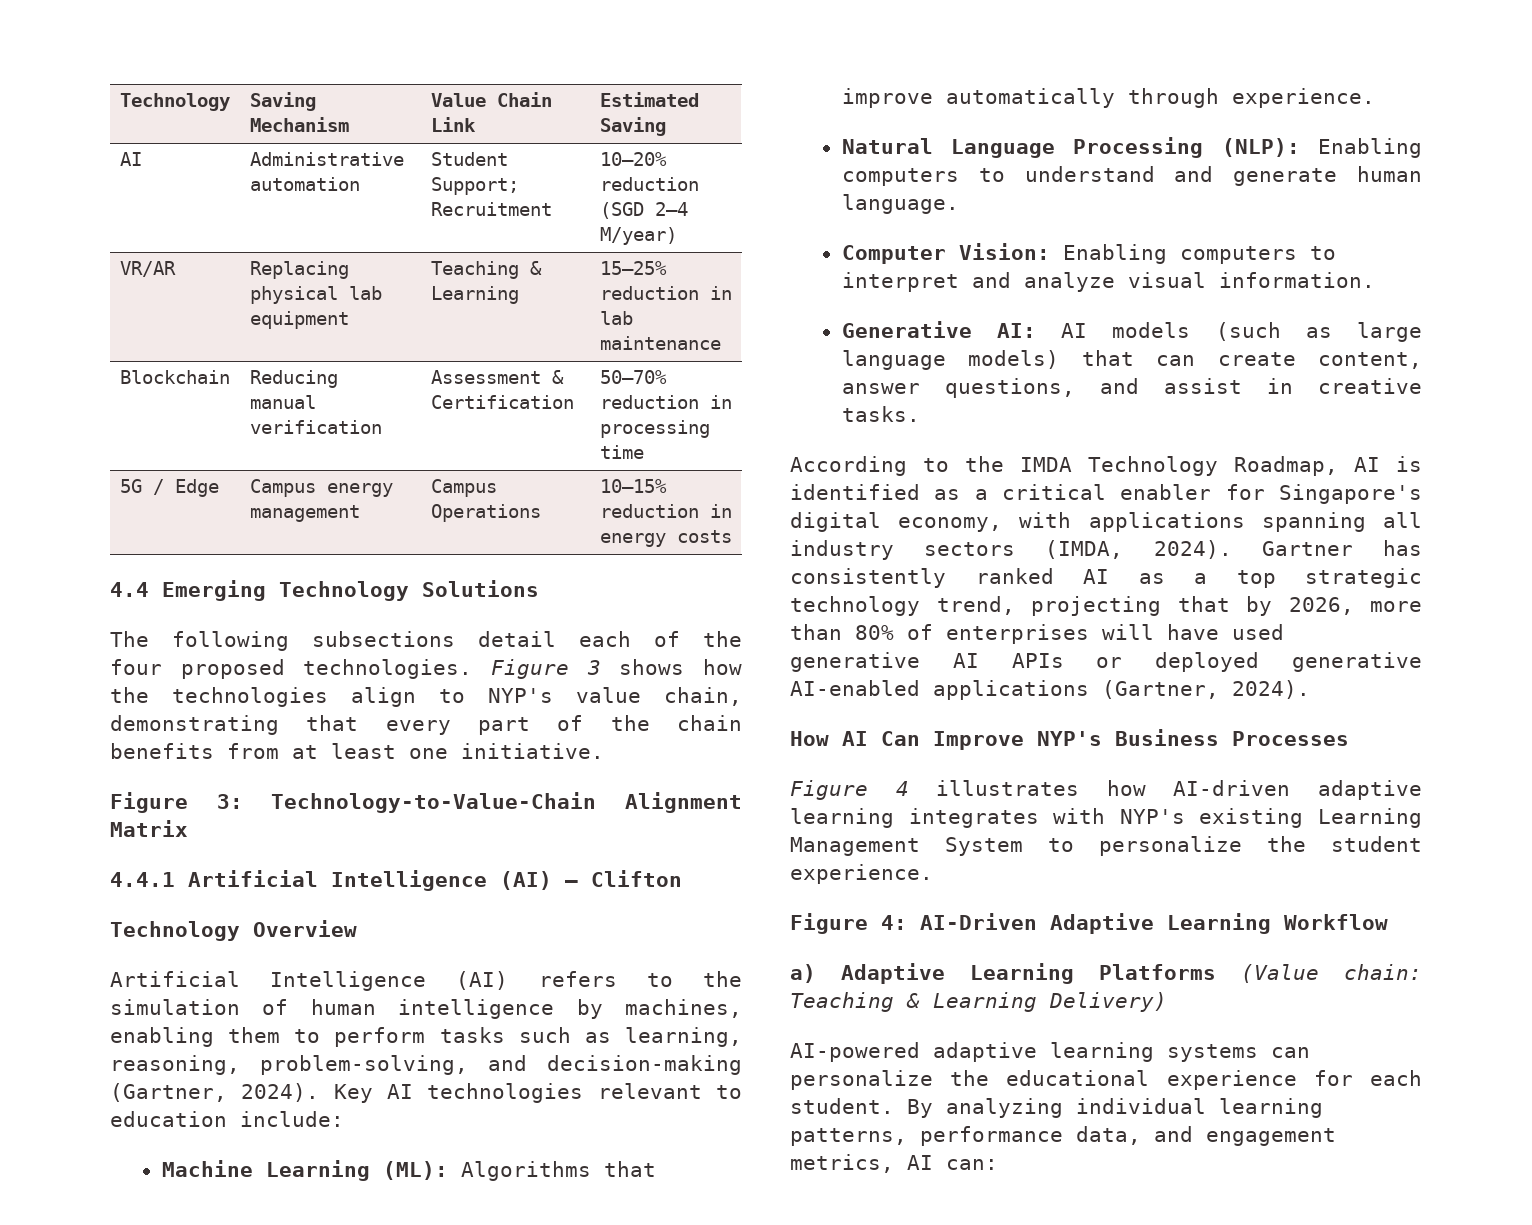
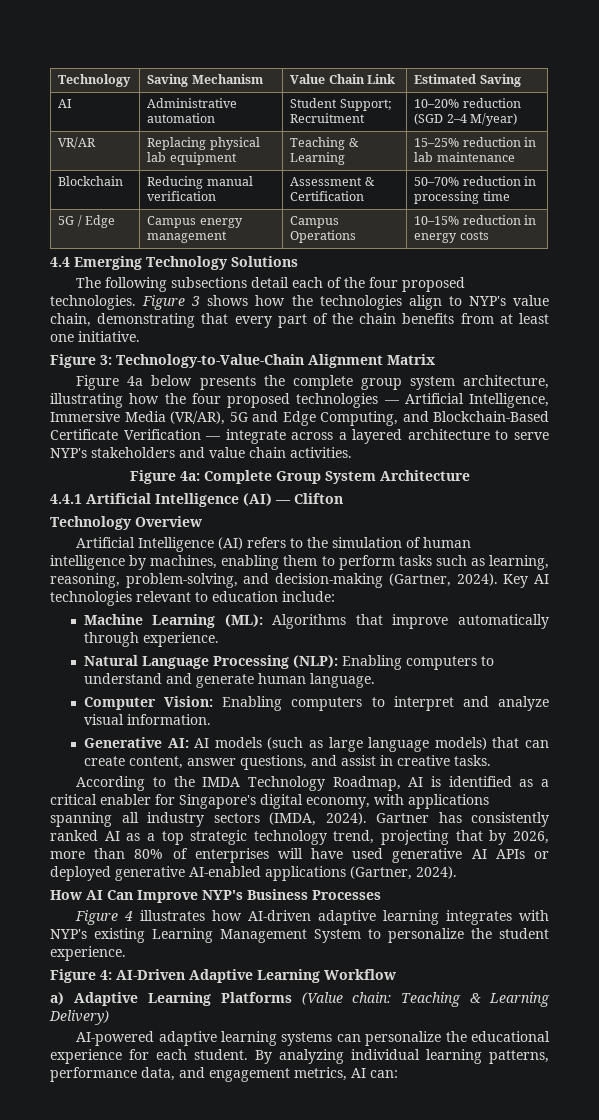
+ Figure 4a below presents the complete group system architecture, illustrating how the four proposed technologies — Artificial Intelligence, Immersive Media (VR/AR), 5G and Edge Computing, and Blockchain-Based Certificate Verification — integrate across a layered architecture to serve NYP's stakeholders and value chain activities.
+ Figure 4a: Complete Group System Architecture

